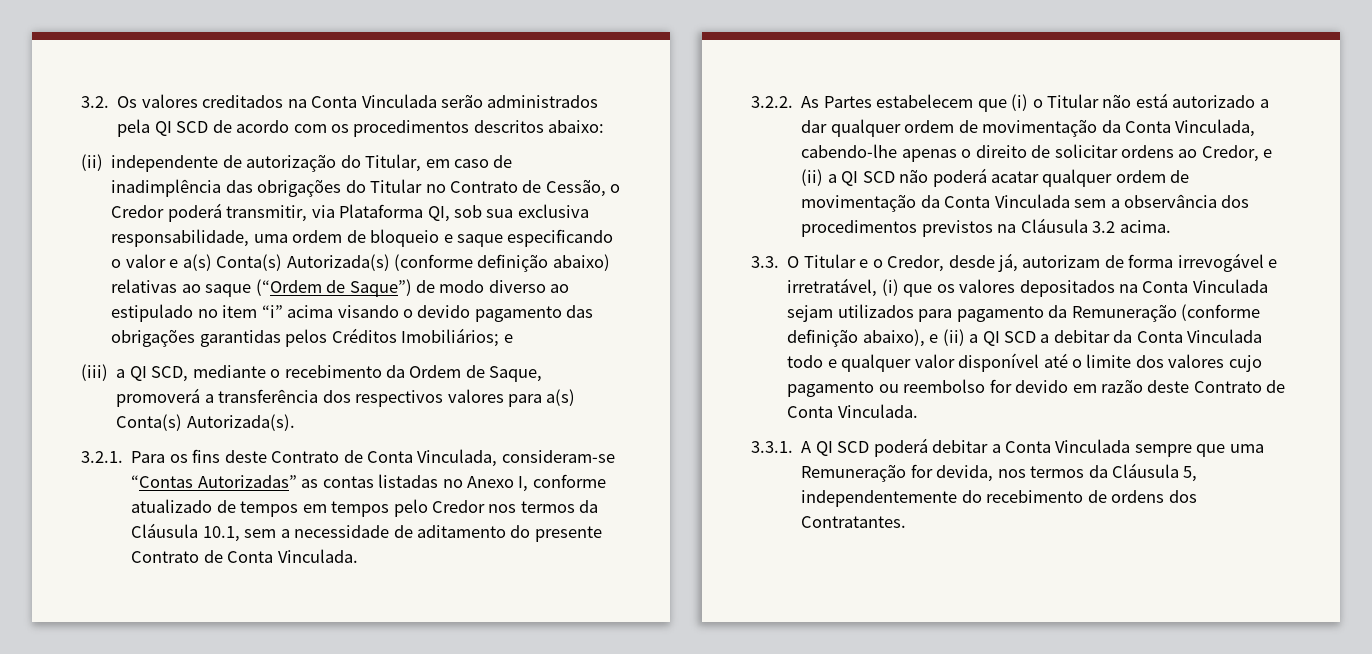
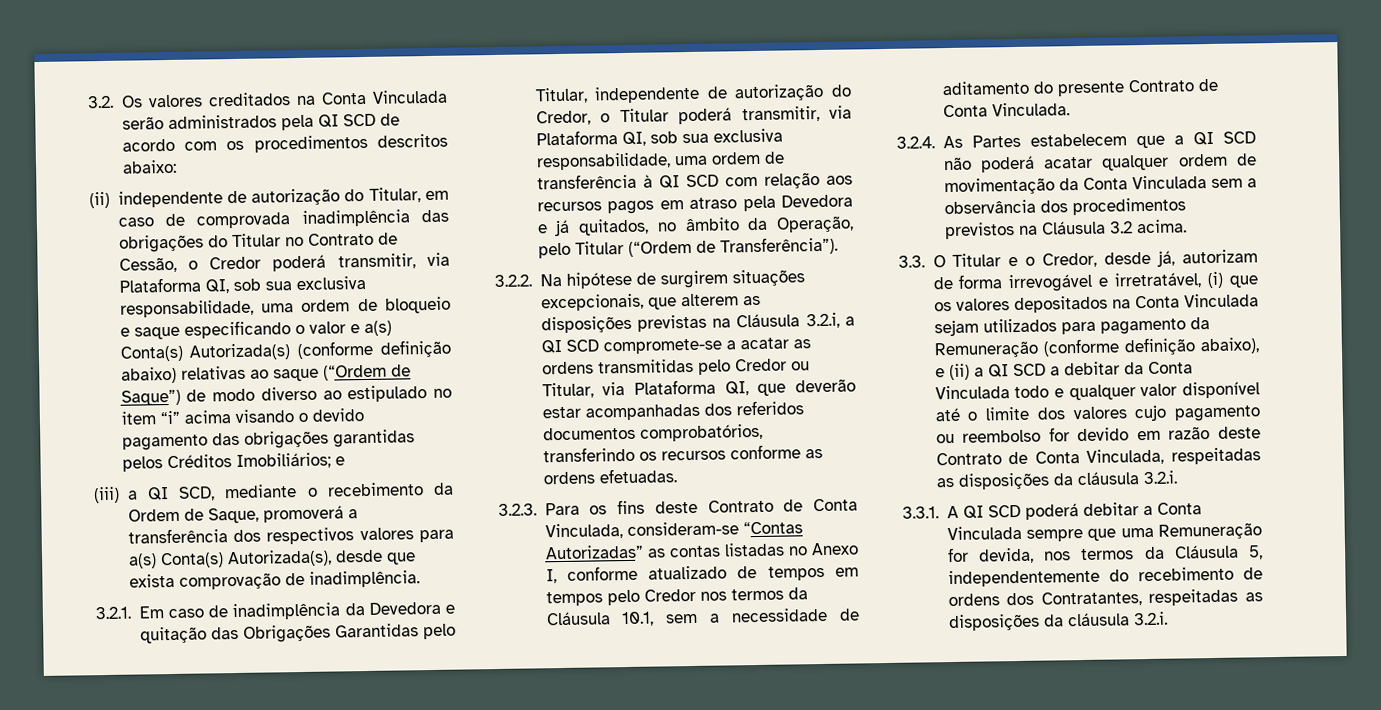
- (ii) independente de autorização do Titular, em caso de inadimplência das obrigações do Titular no Contrato de Cessão, o Credor poderá transmitir, via Plataforma QI, sob sua exclusiva responsabilidade, uma ordem de bloqueio e saque especificando o valor e a(s) Conta(s) Autorizada(s) (conforme definição abaixo) relativas ao saque (“Ordem de Saque”) de modo diverso ao estipulado no item “i” acima visando o devido pagamento das obrigações garantidas pelos Créditos Imobiliários;
+ (ii) independente de autorização do Titular, em caso de comprovada inadimplência das obrigações do Titular no Contrato de Cessão, o Credor poderá transmitir, via Plataforma QI, sob sua exclusiva responsabilidade, uma ordem de bloqueio e saque especificando o valor e a(s) Conta(s) Autorizada(s) (conforme definição abaixo) relativas ao saque (“Ordem de Saque”) de modo diverso ao estipulado no item “i” acima visando o devido pagamento das obrigações garantidas pelos Créditos Imobiliários;
- (iii) a QI SCD, mediante o recebimento da Ordem de Saque, promoverá a transferência dos respectivos valores para a(s) Conta(s) Autorizada(s).
- 3.2.1. Para os fins deste Contrato de Conta Vinculada, consideram-se “Contas Autorizadas” as contas listadas no Anexo I, conforme atualizado de tempos em tempos pelo Credor nos termos da Cláusula 10.1, sem a necessidade de aditamento do presente Contrato de Conta Vinculada.
+ (iii) a QI SCD, mediante o recebimento da Ordem de Saque, promoverá a transferência dos respectivos valores para a(s) Conta(s) Autorizada(s), desde que exista comprovação de inadimplência.
+ 3.2.1. Em caso de inadimplência da Devedora e quitação das Obrigações Garantidas pelo Titular, independente de autorização do Credor, o Titular poderá transmitir, via Plataforma QI, sob sua exclusiva responsabilidade, uma ordem de transferência à QI SCD com relação aos recursos pagos em atraso pela Devedora e já quitados, no âmbito da Operação, pelo Titular (“Ordem de Transferência”).
+ 3.2.2. Na hipótese de surgirem situações excepcionais, que alterem as disposições previstas na Cláusula 3.2.i, a QI SCD compromete-se a acatar as ordens transmitidas pelo Credor ou Titular, via Plataforma QI, que deverão estar acompanhadas dos referidos documentos comprobatórios, transferindo os recursos conforme as ordens efetuadas.
+ 3.2.3. Para os fins deste Contrato de Conta Vinculada, consideram-se “Contas Autorizadas” as contas listadas no Anexo I, conforme atualizado de tempos em tempos pelo Credor nos termos da Cláusula 10.1, sem a necessidade de aditamento do presente Contrato de Conta Vinculada.
- 3.2.2. As Partes estabelecem que (i) o Titular não está autorizado a dar qualquer ordem de movimentação da Conta Vinculada, cabendo-lhe apenas o direito de solicitar ordens ao Credor, e (ii) a QI SCD não poderá acatar qualquer ordem de movimentação da Conta Vinculada sem a observância dos procedimentos previstos na Cláusula 3.2 acima.
+ 3.2.4. As Partes estabelecem que a QI SCD não poderá acatar qualquer ordem de movimentação da Conta Vinculada sem a observância dos procedimentos previstos na Cláusula 3.2 acima.
- 3.3. O Titular e o Credor, desde já, autorizam de forma irrevogável e irretratável, (i) que os valores depositados na Conta Vinculada sejam utilizados para pagamento da Remuneração (conforme definição abaixo), e (ii) a QI SCD a debitar da Conta Vinculada todo e qualquer valor disponível até o limite dos valores cujo pagamento ou reembolso for devido em razão deste Contrato de Conta Vinculada.
+ 3.3. O Titular e o Credor, desde já, autorizam de forma irrevogável e irretratável, (i) que os valores depositados na Conta Vinculada sejam utilizados para pagamento da Remuneração (conforme definição abaixo), e (ii) a QI SCD a debitar da Conta Vinculada todo e qualquer valor disponível até o limite dos valores cujo pagamento ou reembolso for devido em razão deste Contrato de Conta Vinculada, respeitadas as disposições da cláusula 3.2.i.
- 3.3.1. A QI SCD poderá debitar a Conta Vinculada sempre que uma Remuneração for devida, nos termos da Cláusula 5, independentemente do recebimento de ordens dos Contratantes.
+ 3.3.1. A QI SCD poderá debitar a Conta Vinculada sempre que uma Remuneração for devida, nos termos da Cláusula 5, independentemente do recebimento de ordens dos Contratantes, respeitadas as disposições da cláusula 3.2.i.

